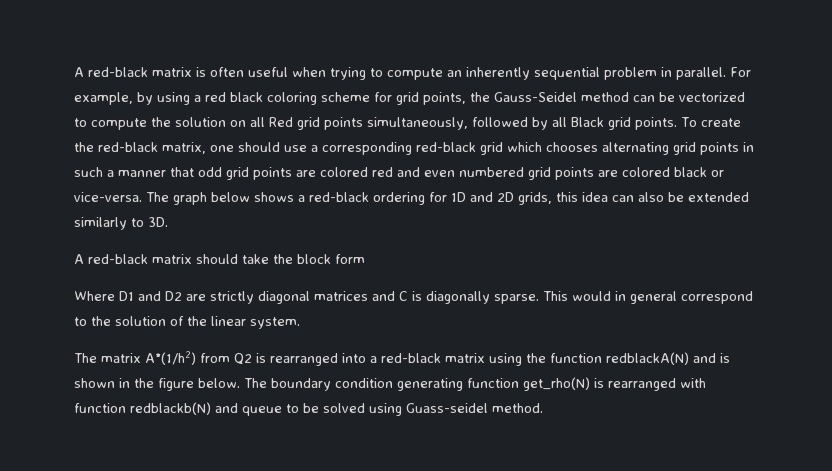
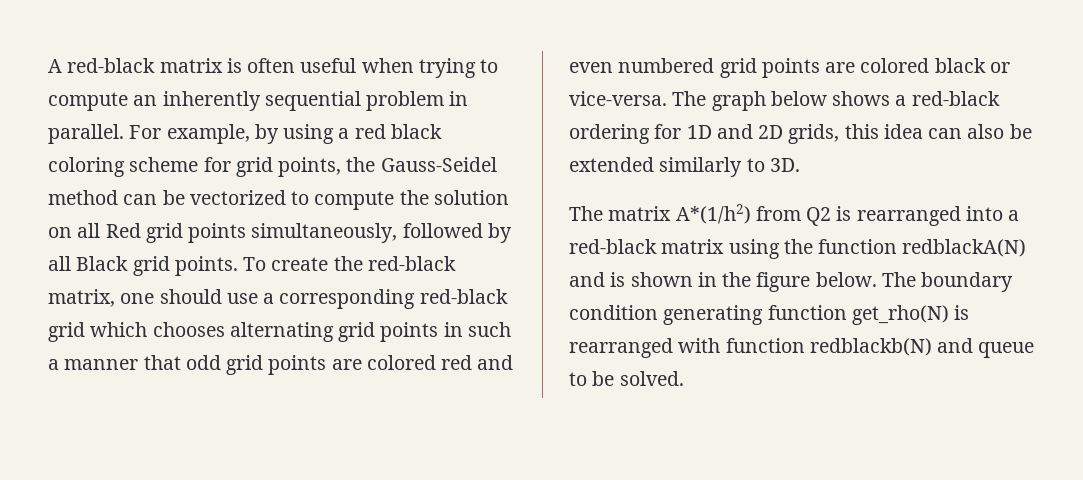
- A red-black matrix should take the block form
- Where D1 and D2 are strictly diagonal matrices and C is diagonally sparse. This would in general correspond to the solution of the linear system.
- The boundary condition generating function get_rho(N) is rearranged with function redblackb(N) and queue to be solved using Guass-seidel method.
+ The boundary condition generating function get_rho(N) is rearranged with function redblackb(N) and queue to be solved.

